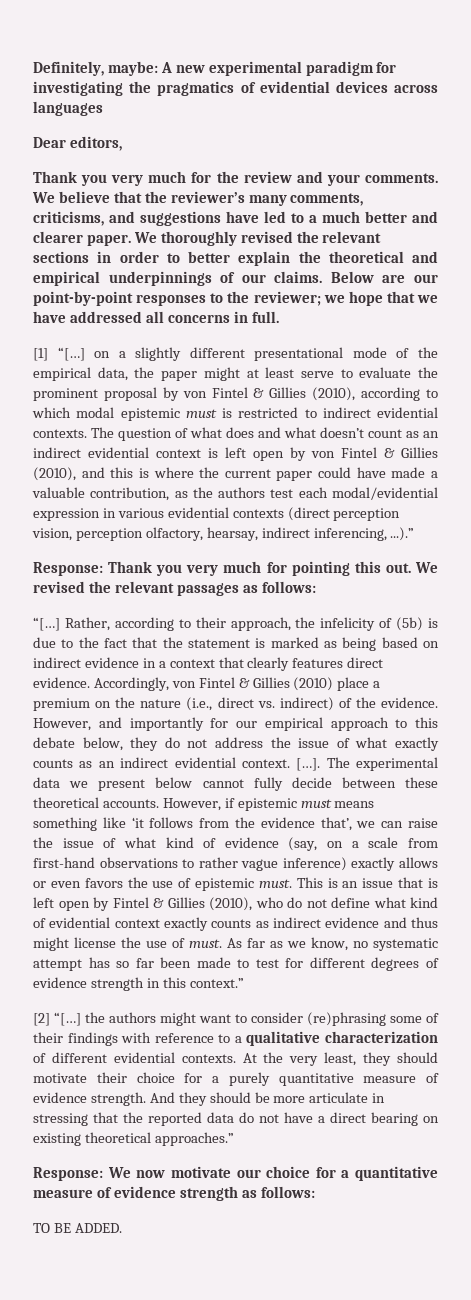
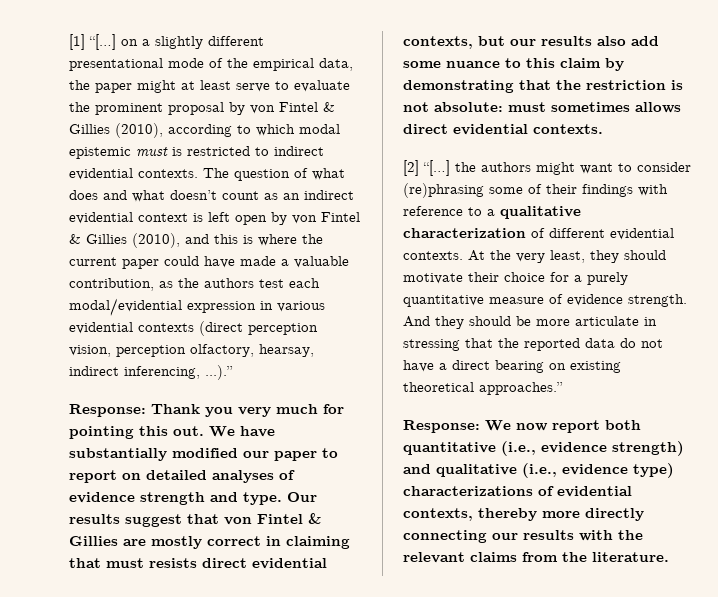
- Definitely, maybe: A new experimental paradigm for investigating the pragmatics of evidential devices across languages
- Dear editors,
- Thank you very much for the review and your comments. We believe that the reviewer’s many comments, criticisms, and suggestions have led to a much better and clearer paper. We thoroughly revised the relevant sections in order to better explain the theoretical and empirical underpinnings of our claims. Below are our point-by-point responses to the reviewer; we hope that we have addressed all concerns in full.
- We revised the relevant passages as follows:
- “[…] Rather, according to their approach, the infelicity of (5b) is due to the fact that the statement is marked as being based on indirect evidence in a context that clearly features direct evidence. Accordingly, von Fintel & Gillies (2010) place a premium on the nature (i.e., direct vs. indirect) of the evidence. However, and importantly for our empirical approach to this debate below, they do not address the issue of what exactly counts as an indirect evidential context. […]. The experimental data we present below cannot fully decide between these theoretical accounts. However, if epistemic must means something like ‘it follows from the evidence that’, we can raise the issue of what kind of evidence (say, on a scale from first-hand observations to rather vague inference) exactly allows or even favors the use of epistemic must. This is an issue that is left open by Fintel & Gillies (2010), who do not define what kind of evidential context exactly counts as indirect evidence and thus might license the use of must. As far as we know, no systematic attempt has so far been made to test for different degrees of evidence strength in this context.”
+ We have substantially modified our paper to report on detailed analyses of evidence strength and type. Our results suggest that von Fintel & Gillies are mostly correct in claiming that must resists direct evidential contexts, but our results also add some nuance to this claim by demonstrating that the restriction is not absolute: must sometimes allows direct evidential contexts.
- Response: We now motivate our choice for a quantitative measure of evidence strength as follows:
- TO BE ADDED.
+ Response: We now report both quantitative (i.e., evidence strength) and qualitative (i.e., evidence type) characterizations of evidential contexts, thereby more directly connecting our results with the relevant claims from the literature.

